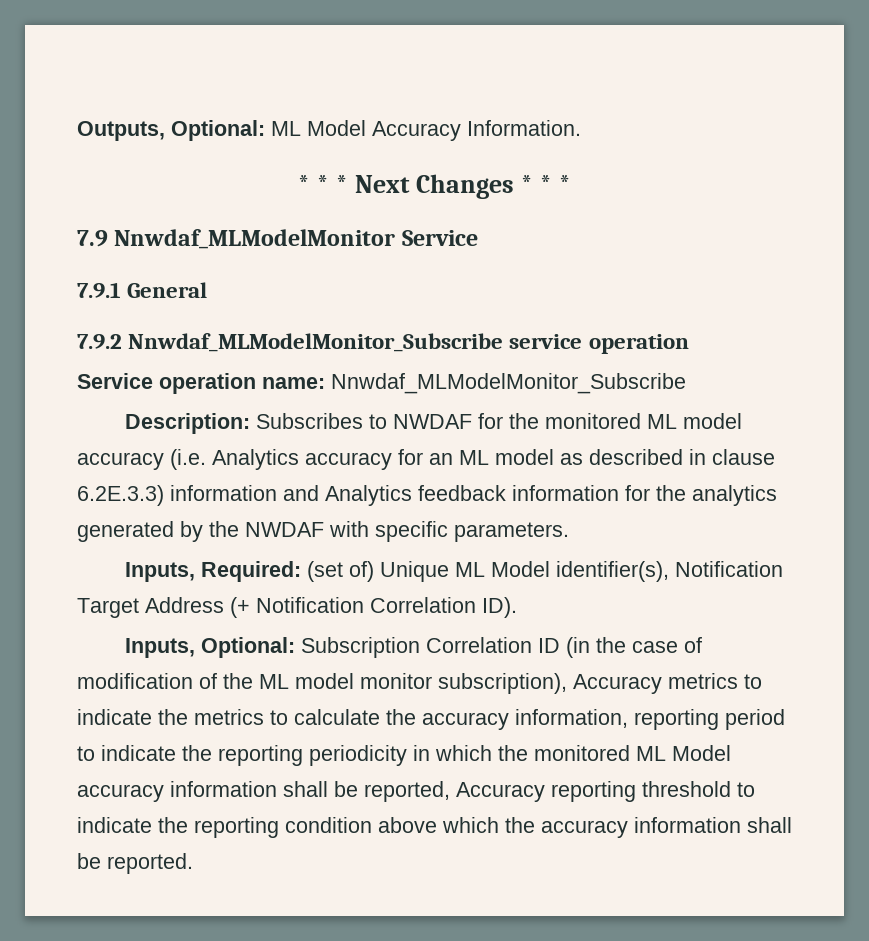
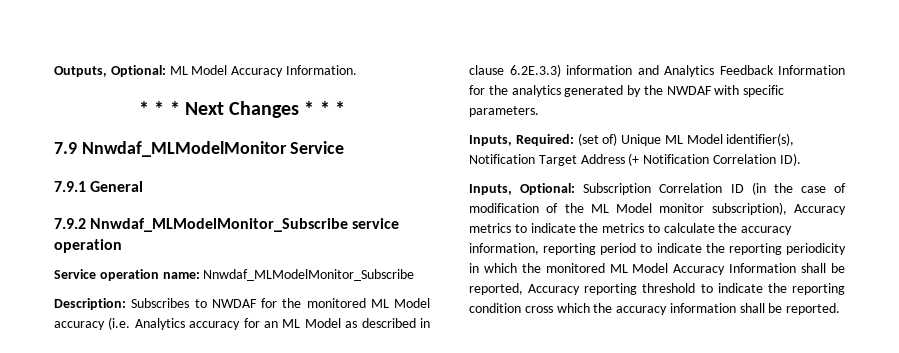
- Description: Subscribes to NWDAF for the monitored ML model accuracy (i.e. Analytics accuracy for an ML model as described in clause 6.2E.3.3) information and Analytics feedback information for the analytics generated by the NWDAF with specific parameters.
+ Description: Subscribes to NWDAF for the monitored ML Model accuracy (i.e. Analytics accuracy for an ML Model as described in clause 6.2E.3.3) information and Analytics Feedback Information for the analytics generated by the NWDAF with specific parameters.
- Inputs, Optional: Subscription Correlation ID (in the case of modification of the ML model monitor subscription), Accuracy metrics to indicate the metrics to calculate the accuracy information, reporting period to indicate the reporting periodicity in which the monitored ML Model accuracy information shall be reported, Accuracy reporting threshold to indicate the reporting condition above which the accuracy information shall be reported.
+ Inputs, Optional: Subscription Correlation ID (in the case of modification of the ML Model monitor subscription), Accuracy metrics to indicate the metrics to calculate the accuracy information, reporting period to indicate the reporting periodicity in which the monitored ML Model Accuracy Information shall be reported, Accuracy reporting threshold to indicate the reporting condition cross which the accuracy information shall be reported.

